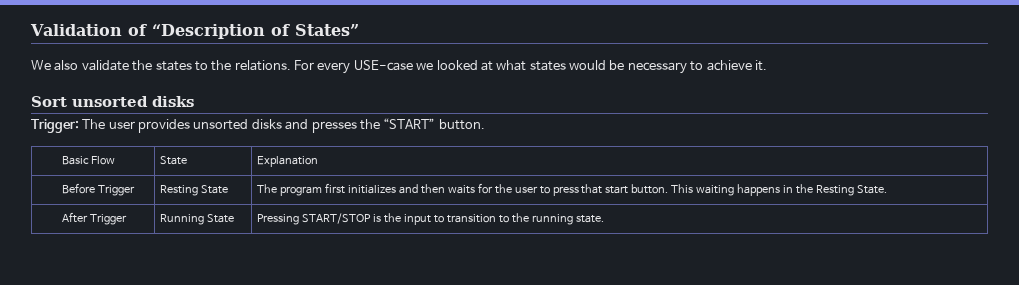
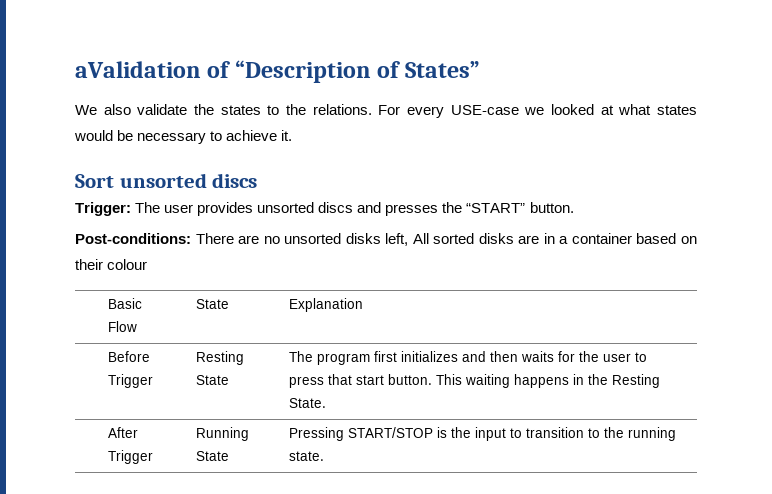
- Validation of “Description of States”
+ aValidation of “Description of States”
- Sort unsorted disks
+ Sort unsorted discs
- Trigger: The user provides unsorted disks and presses the “START” button.
+ Trigger: The user provides unsorted discs and presses the “START” button.
+ Post-conditions: There are no unsorted disks left, All sorted disks are in a container based on their colour

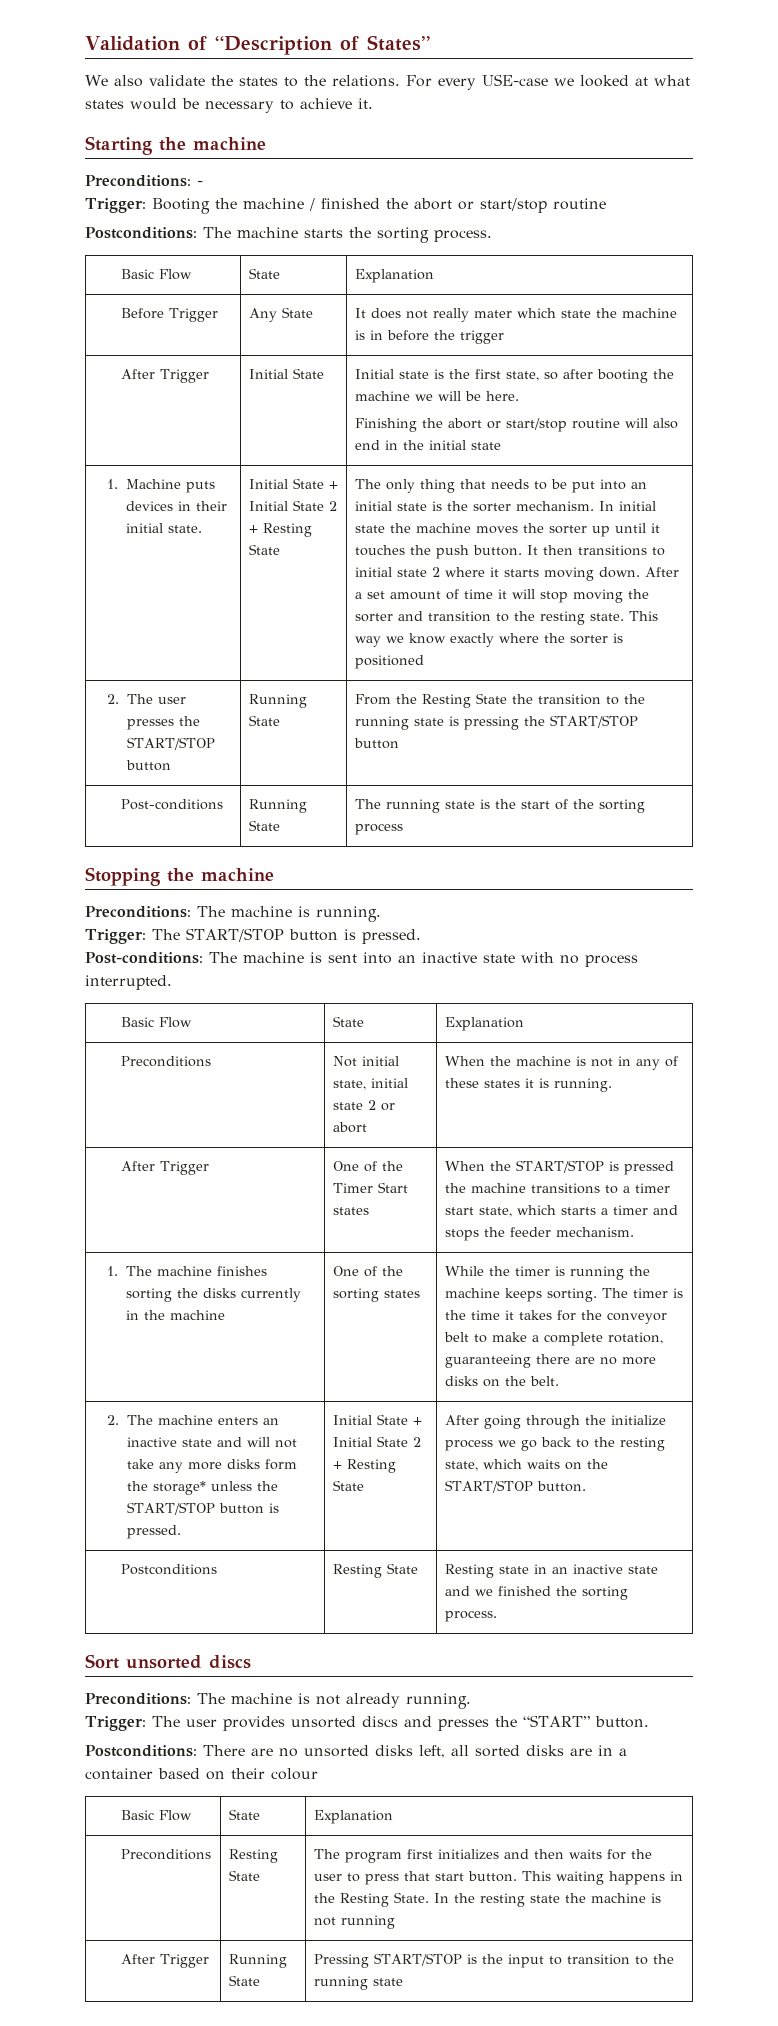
- aValidation of “Description of States”
+ Validation of “Description of States”
+ Starting the machine
+ Preconditions: -
+ Trigger: Booting the machine / finished the abort or start/stop routine
+ Postconditions: The machine starts the sorting process.
+ Basic Flow | State | Explanation
+ Before Trigger | Any State | It does not really mater which state the machine is in before the trigger
+ After Trigger | Initial State | Initial state is the first state, so after booting the machine we will be here.
+ Finishing the abort or start/stop routine will also end in the initial state
+ 1. Machine puts devices in their initial state. | Initial State + Initial State 2 + Resting State | The only thing that needs to be put into an initial state is the sorter mechanism. In initial state the machine moves the sorter up until it touches the push button. It then transitions to initial state 2 where it starts moving down. After a set amount of time it will stop moving the sorter and transition to the resting state. This way we know exactly where the sorter is positioned
+ 2. The user presses the START/STOP button | Running State | From the Resting State the transition to the running state is pressing the START/STOP button
+ Post-conditions | Running State | The running state is the start of the sorting process
+ Stopping the machine
+ Preconditions: The machine is running.
+ Trigger: The START/STOP button is pressed.
+ Post-conditions: The machine is sent into an inactive state with no process interrupted.
+ Basic Flow | State | Explanation
+ Preconditions | Not initial state, initial state 2 or abort | When the machine is not in any of these states it is running.
+ After Trigger | One of the Timer Start states | When the START/STOP is pressed the machine transitions to a timer start state, which starts a timer and stops the feeder mechanism.
+ 1. The machine finishes sorting the disks currently in the machine | One of the sorting states | While the timer is running the machine keeps sorting. The timer is the time it takes for the conveyor belt to make a complete rotation, guaranteeing there are no more disks on the belt.
+ 2. The machine enters an inactive state and will not take any more disks form the storage* unless the START/STOP button is pressed. | Initial State + Initial State 2 + Resting State | After going through the initialize process we go back to the resting state, which waits on the START/STOP button.
+ Postconditions | Resting State | Resting state in an inactive state and we finished the sorting process.
  Sort unsorted discs
+ Preconditions: The machine is not already running.
- Post-conditions: There are no unsorted disks left, All sorted disks are in a container based on their colour
+ Postconditions: There are no unsorted disks left, all sorted disks are in a container based on their colour
- Before Trigger | Resting State | The program first initializes and then waits for the user to press that start button. This waiting happens in the Resting State.
+ Preconditions | Resting State | The program first initializes and then waits for the user to press that start button. This waiting happens in the Resting State. In the resting state the machine is not running
- After Trigger | Running State | Pressing START/STOP is the input to transition to the running state.
+ After Trigger | Running State | Pressing START/STOP is the input to transition to the running state

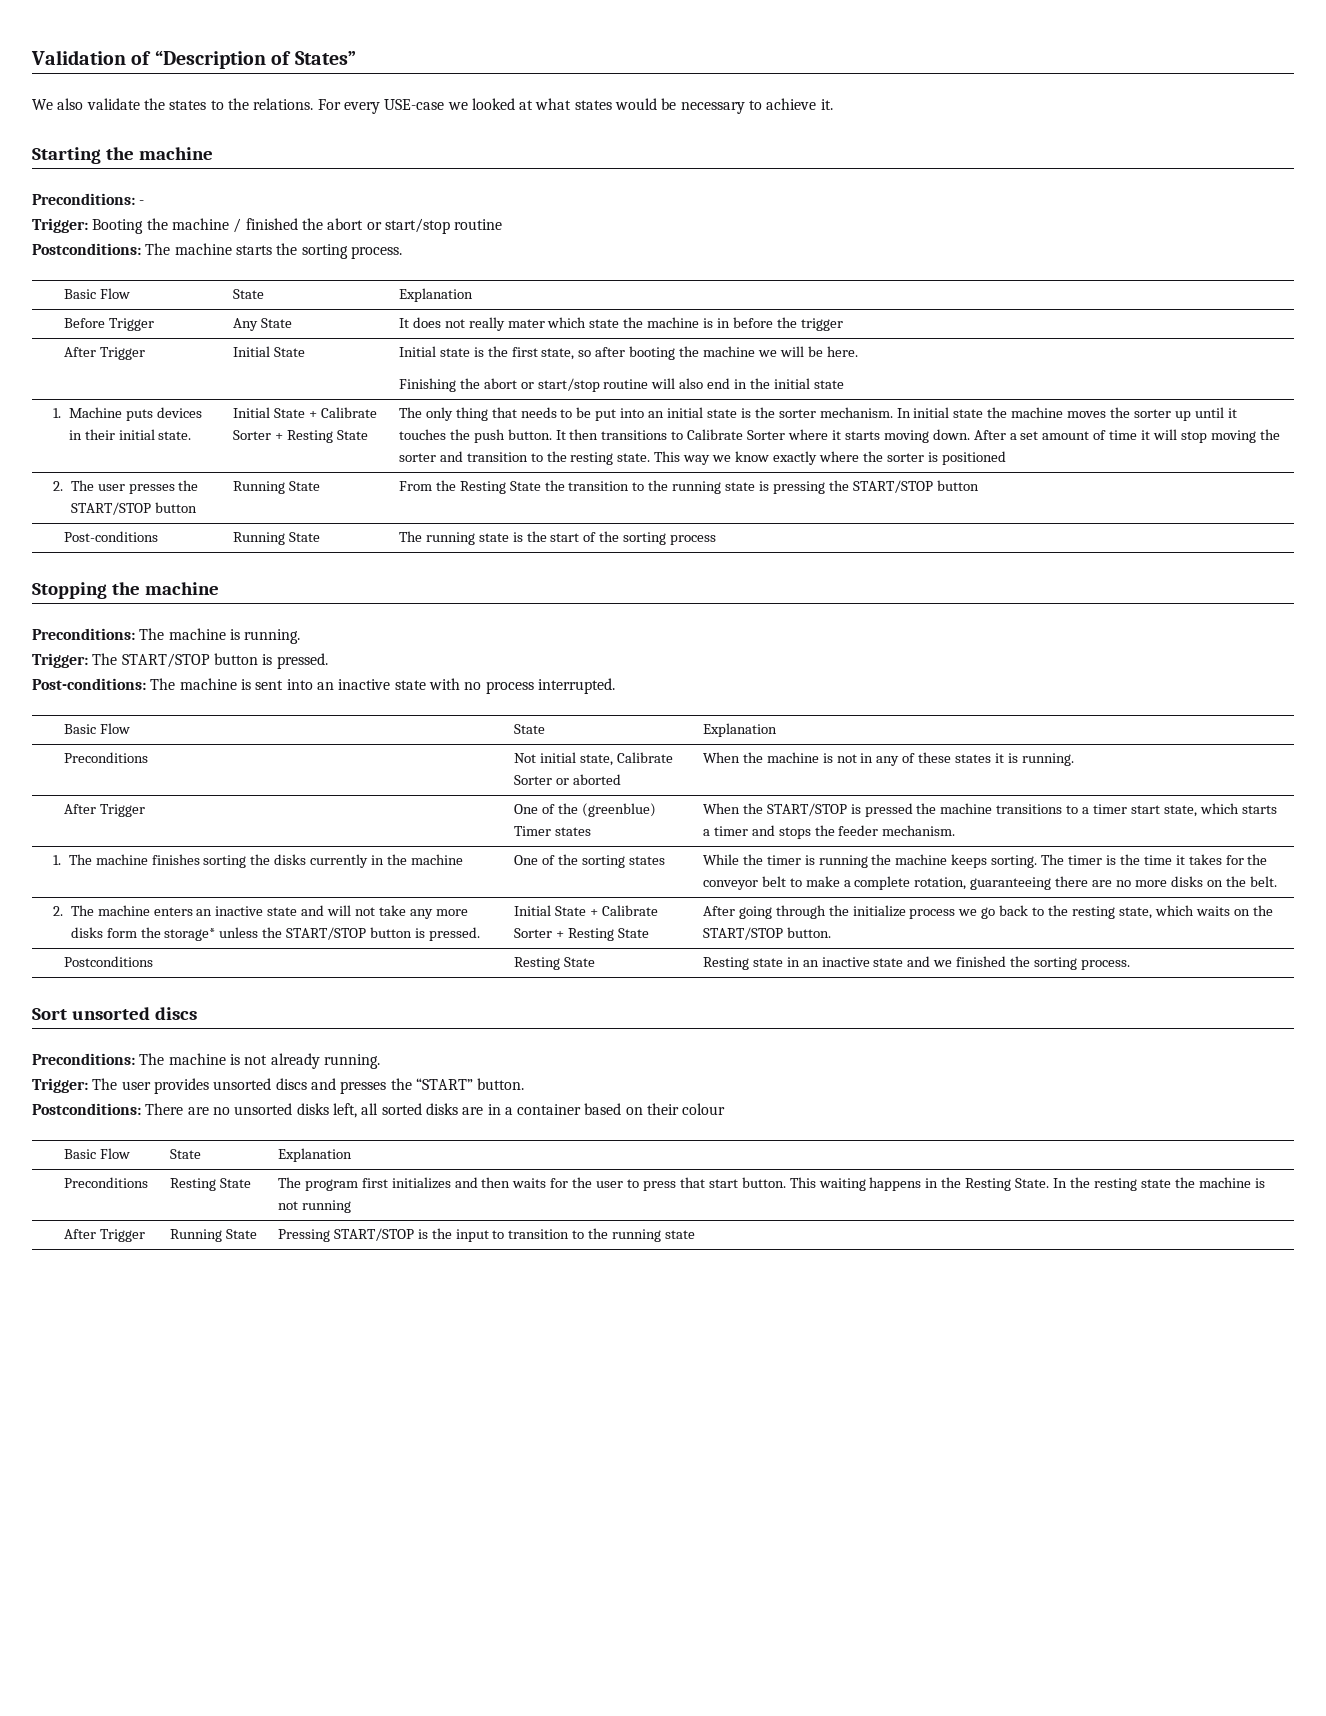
- 1. Machine puts devices in their initial state. | Initial State + Initial State 2 + Resting State
+ 1. Machine puts devices in their initial state. | Initial State + Calibrate Sorter + Resting State
- It then transitions to initial state 2 where it starts moving down.
+ It then transitions to Calibrate Sorter where it starts moving down.
- Preconditions | Not initial state, initial state 2 or abort | When the machine is not in any of these states it is running.
+ Preconditions | Not initial state, Calibrate Sorter or aborted | When the machine is not in any of these states it is running.
- After Trigger | One of the Timer Start states | When the START/STOP is pressed the machine transitions to a timer start state, which starts a timer and stops the feeder mechanism.
+ After Trigger | One of the (greenblue) Timer states | When the START/STOP is pressed the machine transitions to a timer start state, which starts a timer and stops the feeder mechanism.
- 2. The machine enters an inactive state and will not take any more disks form the storage* unless the START/STOP button is pressed. | Initial State + Initial State 2 + Resting State
+ 2. The machine enters an inactive state and will not take any more disks form the storage* unless the START/STOP button is pressed. | Initial State + Calibrate Sorter + Resting State

